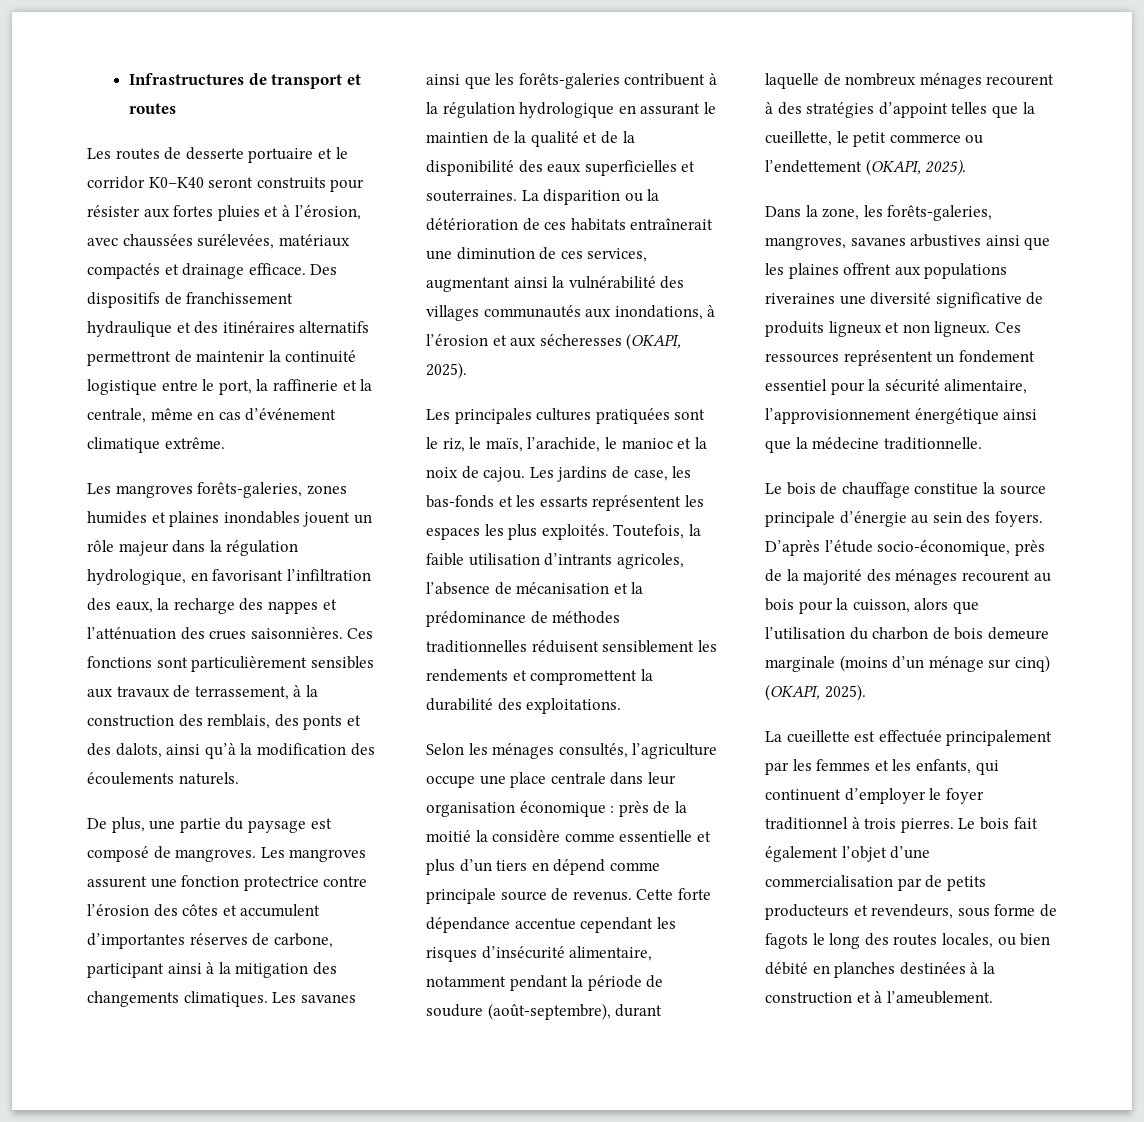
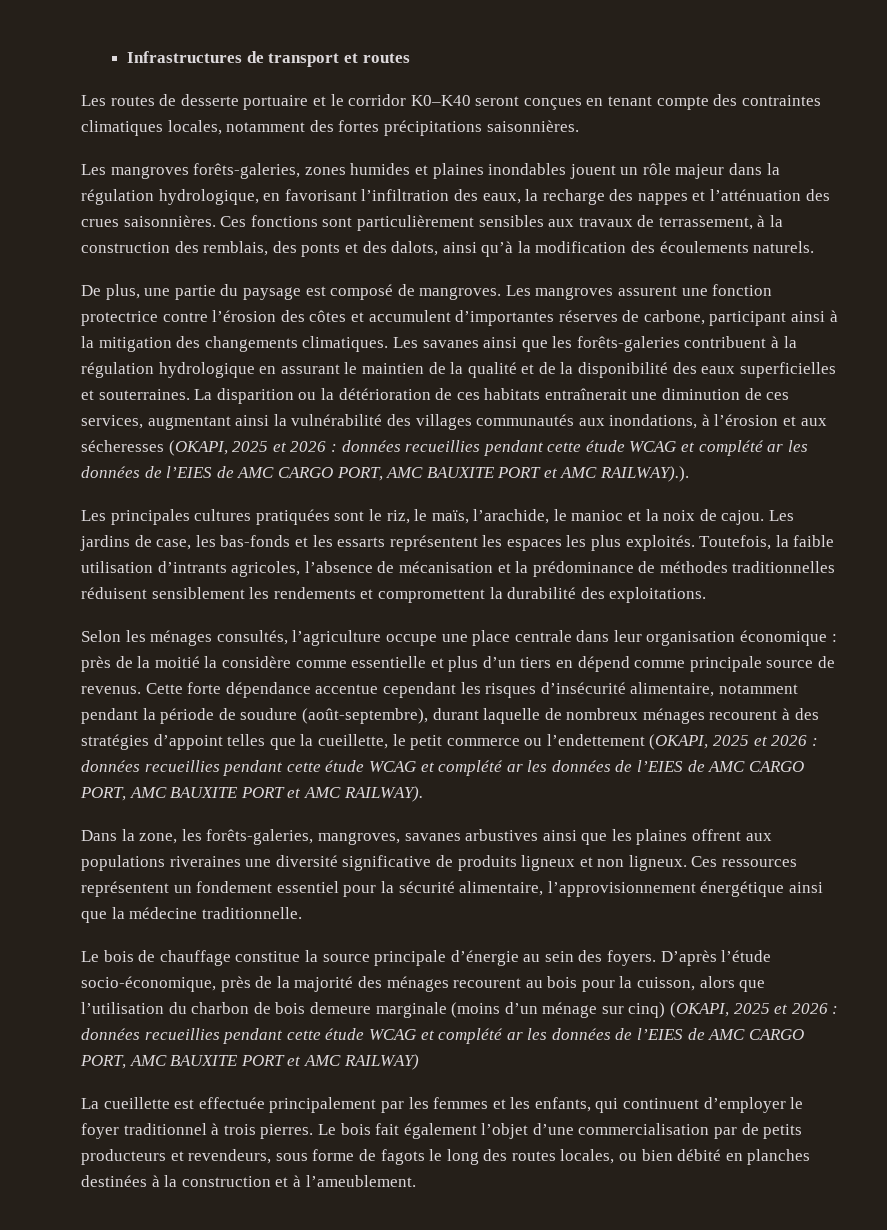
- Les routes de desserte portuaire et le corridor K0–K40 seront construits pour résister aux fortes pluies et à l’érosion, avec chaussées surélevées, matériaux compactés et drainage efficace. Des dispositifs de franchissement hydraulique et des itinéraires alternatifs permettront de maintenir la continuité logistique entre le port, la raffinerie et la centrale, même en cas d’événement climatique extrême.
+ Les routes de desserte portuaire et le corridor K0–K40 seront conçues en tenant compte des contraintes climatiques locales, notamment des fortes précipitations saisonnières.
- La disparition ou la détérioration de ces habitats entraînerait une diminution de ces services, augmentant ainsi la vulnérabilité des villages communautés aux inondations, à l’érosion et aux sécheresses (OKAPI, 2025).
+ La disparition ou la détérioration de ces habitats entraînerait une diminution de ces services, augmentant ainsi la vulnérabilité des villages communautés aux inondations, à l’érosion et aux sécheresses (OKAPI, 2025 et 2026 : données recueillies pendant cette étude WCAG et complété ar les données de l’EIES de AMC CARGO PORT, AMC BAUXITE PORT et AMC RAILWAY).).
- Cette forte dépendance accentue cependant les risques d’insécurité alimentaire, notamment pendant la période de soudure (août-septembre), durant laquelle de nombreux ménages recourent à des stratégies d’appoint telles que la cueillette, le petit commerce ou l’endettement (OKAPI, 2025).
+ Cette forte dépendance accentue cependant les risques d’insécurité alimentaire, notamment pendant la période de soudure (août-septembre), durant laquelle de nombreux ménages recourent à des stratégies d’appoint telles que la cueillette, le petit commerce ou l’endettement (OKAPI, 2025 et 2026 : données recueillies pendant cette étude WCAG et complété ar les données de l’EIES de AMC CARGO PORT, AMC BAUXITE PORT et AMC RAILWAY).
- D’après l’étude socio-économique, près de la majorité des ménages recourent au bois pour la cuisson, alors que l’utilisation du charbon de bois demeure marginale (moins d’un ménage sur cinq) (OKAPI, 2025).
+ D’après l’étude socio-économique, près de la majorité des ménages recourent au bois pour la cuisson, alors que l’utilisation du charbon de bois demeure marginale (moins d’un ménage sur cinq) (OKAPI, 2025 et 2026 : données recueillies pendant cette étude WCAG et complété ar les données de l’EIES de AMC CARGO PORT, AMC BAUXITE PORT et AMC RAILWAY)

